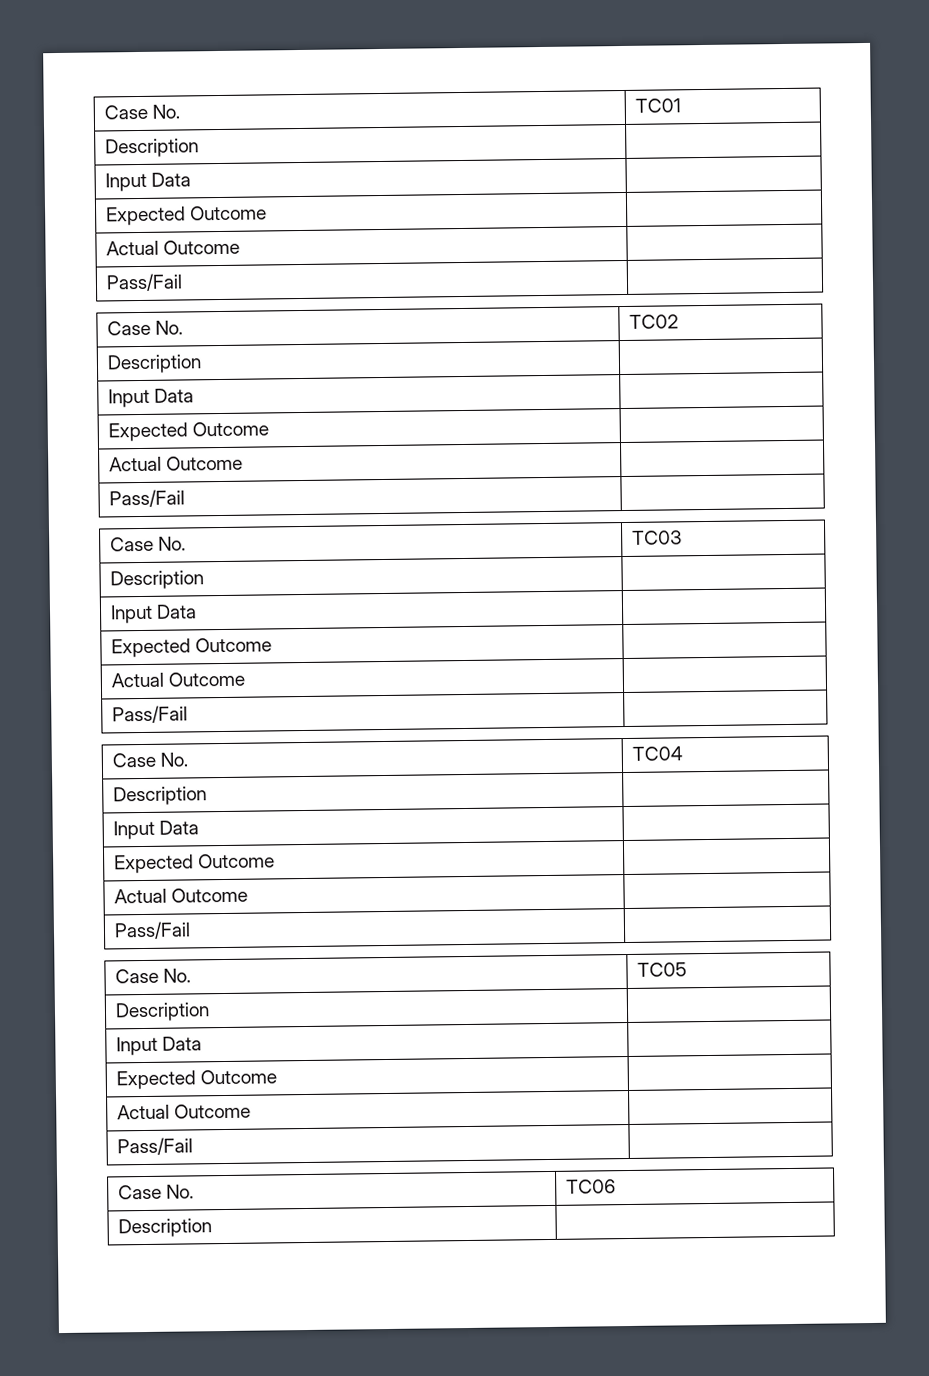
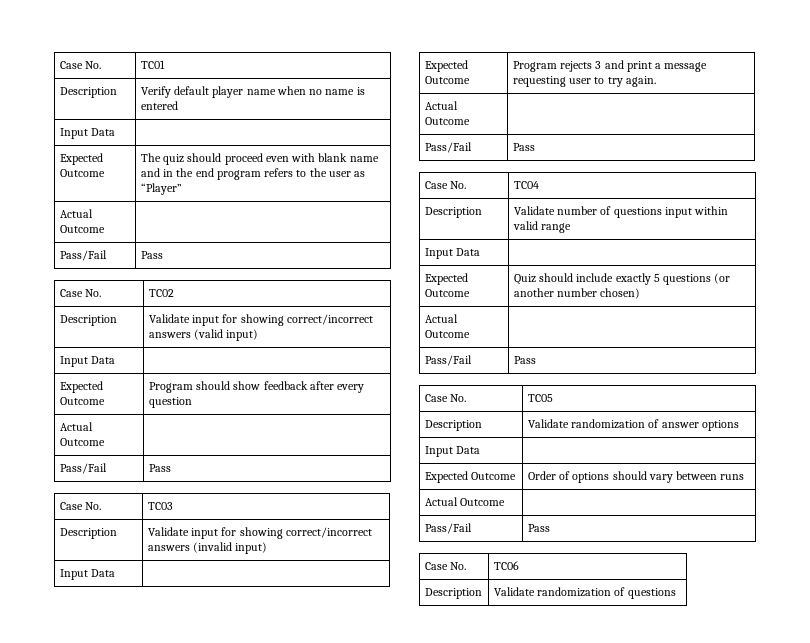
  Case No. | TC01
- Description |
+ Description | Verify default player name when no name is entered
  Input Data |
- Expected Outcome |
+ Expected Outcome | The quiz should proceed even with blank name and in the end program refers to the user as “Player”
  Actual Outcome |
- Pass/Fail |
+ Pass/Fail | Pass
  Case No. | TC02
- Description |
+ Description | Validate input for showing correct/incorrect answers (valid input)
  Input Data |
- Expected Outcome |
+ Expected Outcome | Program should show feedback after every question
  Actual Outcome |
- Pass/Fail |
+ Pass/Fail | Pass
  Case No. | TC03
- Description |
+ Description | Validate input for showing correct/incorrect answers (invalid input)
  Input Data |
- Expected Outcome |
+ Expected Outcome | Program rejects 3 and print a message requesting user to try again.
  Actual Outcome |
- Pass/Fail |
+ Pass/Fail | Pass
  Case No. | TC04
- Description |
+ Description | Validate number of questions input within valid range
  Input Data |
- Expected Outcome |
+ Expected Outcome | Quiz should include exactly 5 questions (or another number chosen)
  Actual Outcome |
- Pass/Fail |
+ Pass/Fail | Pass
  Case No. | TC05
- Description |
+ Description | Validate randomization of answer options
  Input Data |
- Expected Outcome |
+ Expected Outcome | Order of options should vary between runs
  Actual Outcome |
- Pass/Fail |
+ Pass/Fail | Pass
  Case No. | TC06
- Description |
+ Description | Validate randomization of questions

